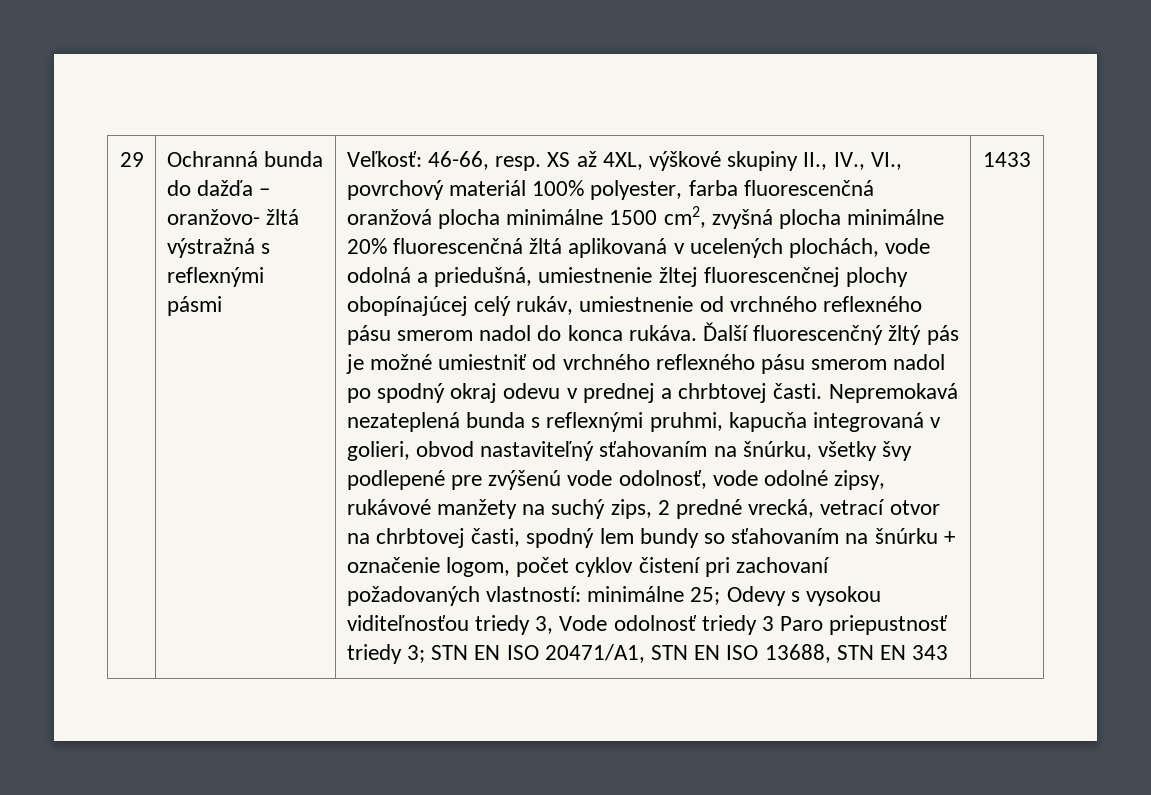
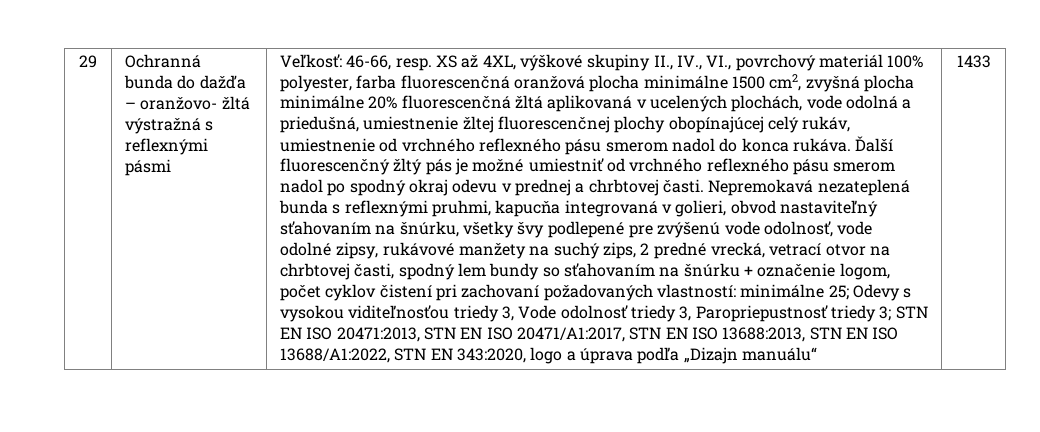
- Odevy s vysokou viditeľnosťou triedy 3, Vode odolnosť triedy 3 Paro priepustnosť triedy 3;
+ Odevy s vysokou viditeľnosťou triedy 3, Vode odolnosť triedy 3, Paropriepustnosť triedy 3;
- STN EN ISO 20471/A1, STN EN ISO 13688, STN EN 343
+ STN EN ISO 20471:2013, STN EN ISO 20471/A1:2017, STN EN ISO 13688:2013, STN EN ISO 13688/A1:2022, STN EN 343:2020, logo a úprava podľa „Dizajn manuálu“

